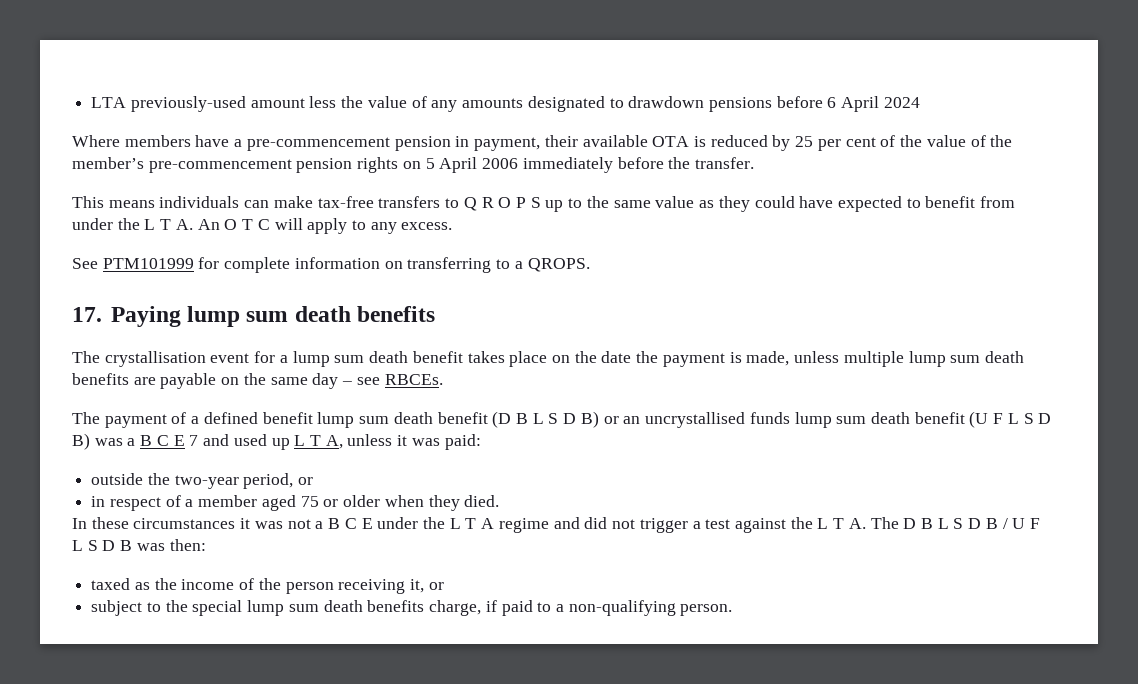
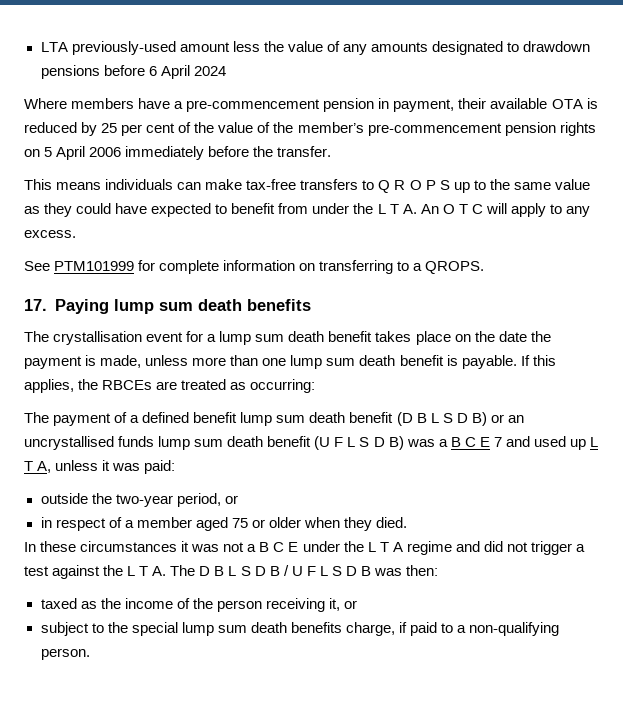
- The crystallisation event for a lump sum death benefit takes place on the date the payment is made, unless multiple lump sum death benefits are payable on the same day – see RBCEs.
+ The crystallisation event for a lump sum death benefit takes place on the date the payment is made, unless more than one lump sum death benefit is payable. If this applies, the RBCEs are treated as occurring:

